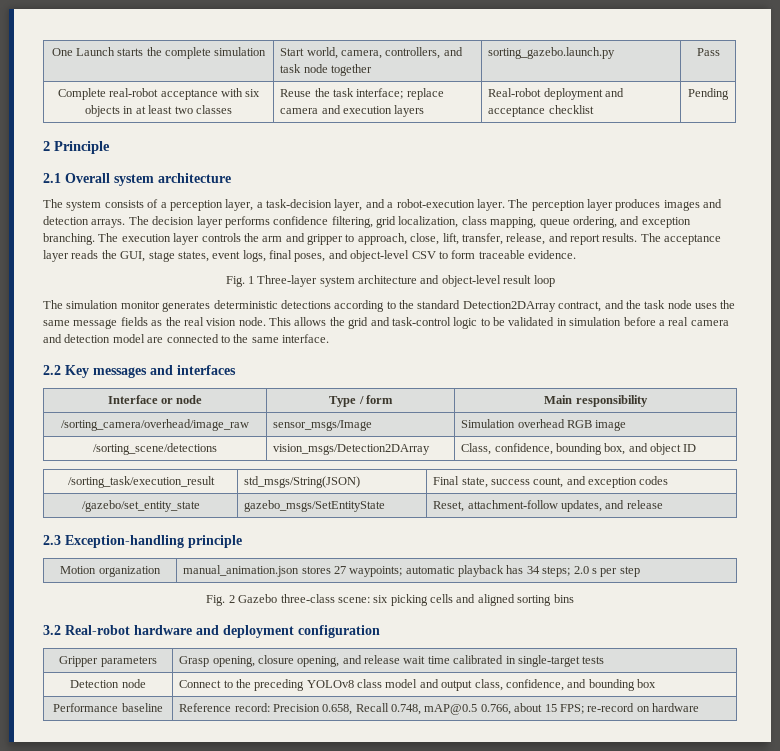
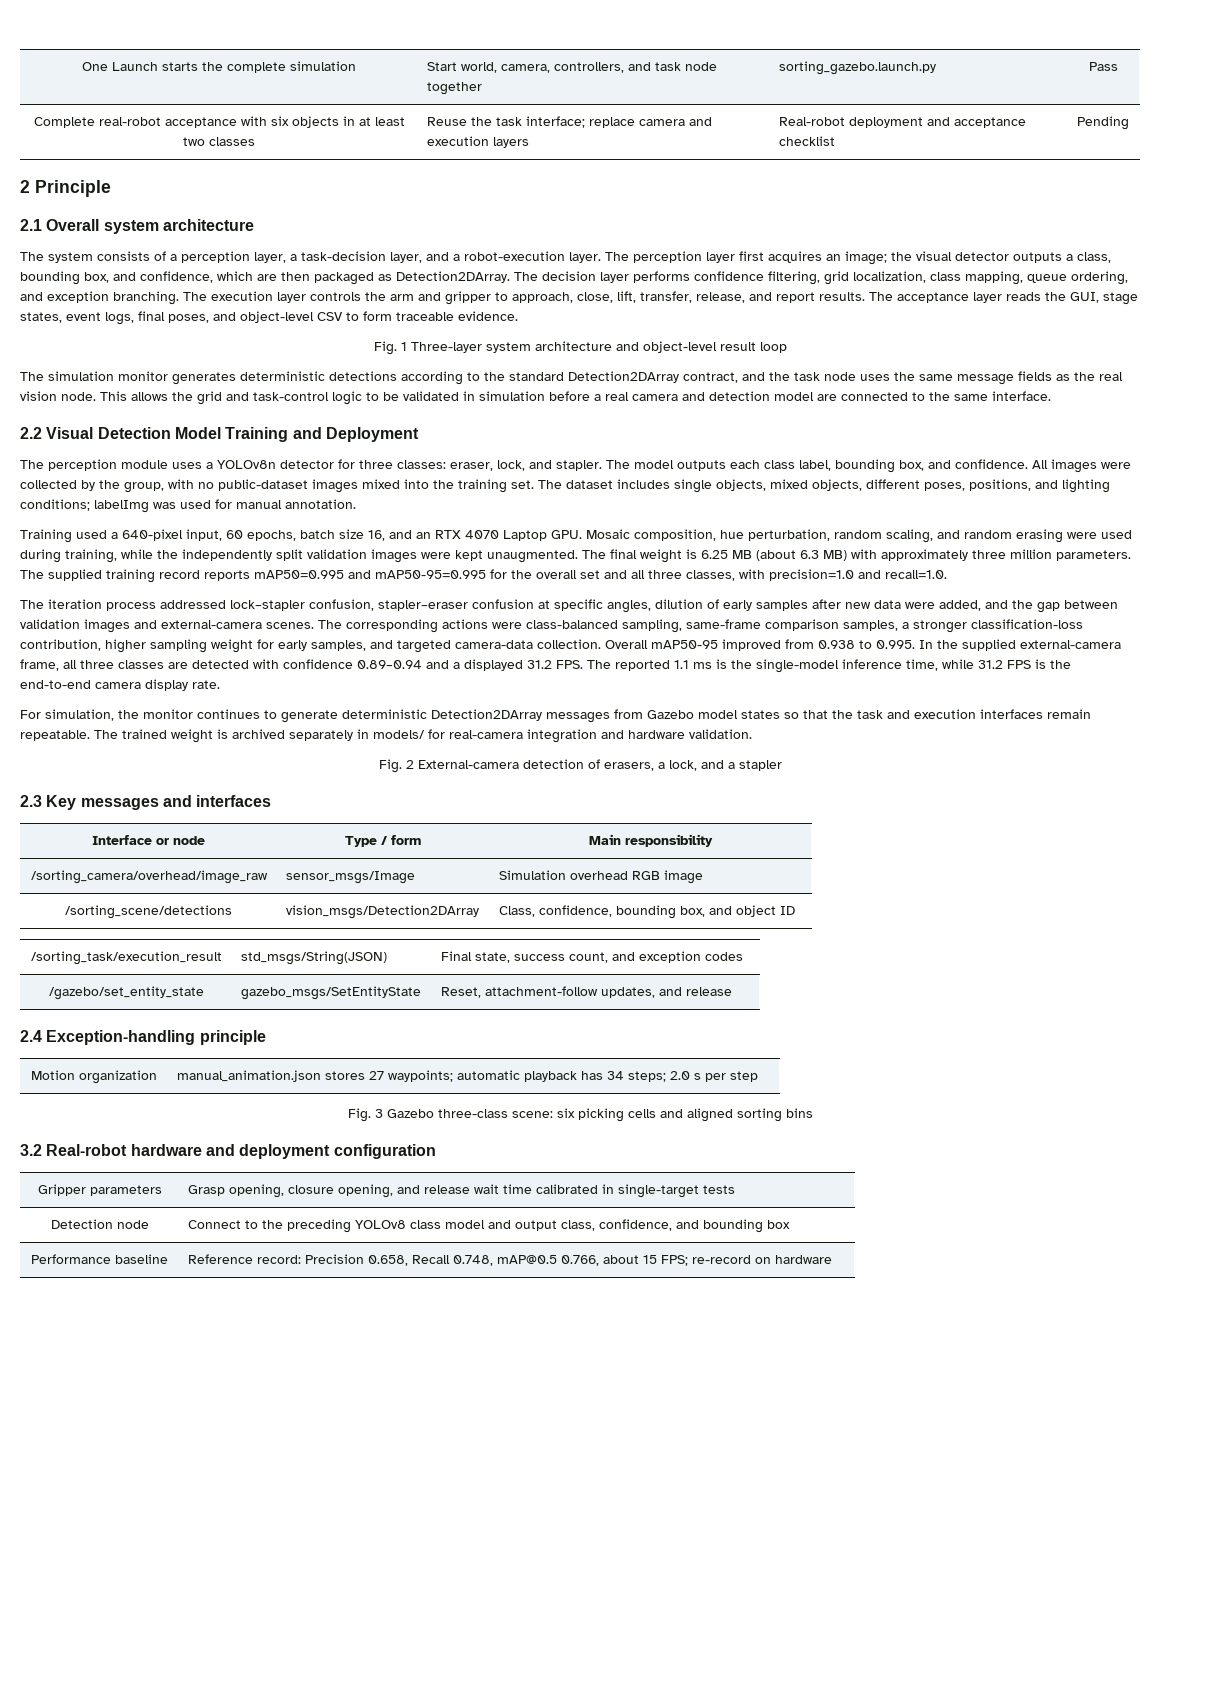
- The perception layer produces images and detection arrays.
+ The perception layer first acquires an image; the visual detector outputs a class, bounding box, and confidence, which are then packaged as Detection2DArray.
- 2.2 Key messages and interfaces
+ 2.2 Visual Detection Model Training and Deployment
+ The perception module uses a YOLOv8n detector for three classes: eraser, lock, and stapler. The model outputs each class label, bounding box, and confidence. All images were collected by the group, with no public-dataset images mixed into the training set. The dataset includes single objects, mixed objects, different poses, positions, and lighting conditions; labelImg was used for manual annotation.
+ Training used a 640-pixel input, 60 epochs, batch size 16, and an RTX 4070 Laptop GPU. Mosaic composition, hue perturbation, random scaling, and random erasing were used during training, while the independently split validation images were kept unaugmented. The final weight is 6.25 MB (about 6.3 MB) with approximately three million parameters. The supplied training record reports mAP50=0.995 and mAP50-95=0.995 for the overall set and all three classes, with precision=1.0 and recall=1.0.
+ The iteration process addressed lock–stapler confusion, stapler–eraser confusion at specific angles, dilution of early samples after new data were added, and the gap between validation images and external-camera scenes. The corresponding actions were class-balanced sampling, same-frame comparison samples, a stronger classification-loss contribution, higher sampling weight for early samples, and targeted camera-data collection. Overall mAP50-95 improved from 0.938 to 0.995. In the supplied external-camera frame, all three classes are detected with confidence 0.89–0.94 and a displayed 31.2 FPS. The reported 1.1 ms is the single-model inference time, while 31.2 FPS is the end-to-end camera display rate.
+ For simulation, the monitor continues to generate deterministic Detection2DArray messages from Gazebo model states so that the task and execution interfaces remain repeatable. The trained weight is archived separately in models/ for real-camera integration and hardware validation.
+ Fig. 2 External-camera detection of erasers, a lock, and a stapler
+ 2.3 Key messages and interfaces
- 2.3 Exception-handling principle
+ 2.4 Exception-handling principle
- Fig. 2 Gazebo three-class scene: six picking cells and aligned sorting bins
+ Fig. 3 Gazebo three-class scene: six picking cells and aligned sorting bins

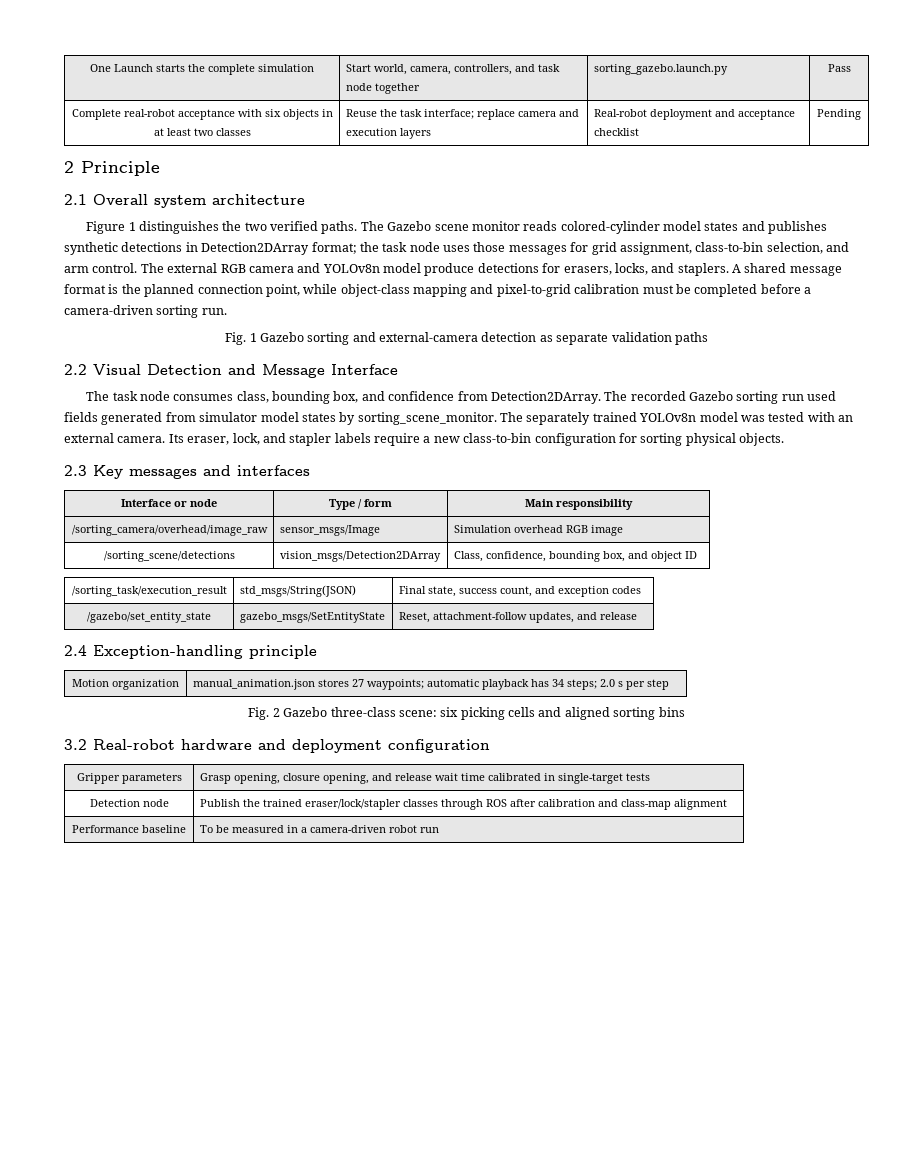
- The system consists of a perception layer, a task-decision layer, and a robot-execution layer. The perception layer first acquires an image; the visual detector outputs a class, bounding box, and confidence, which are then packaged as Detection2DArray. The decision layer performs confidence filtering, grid localization, class mapping, queue ordering, and exception branching. The execution layer controls the arm and gripper to approach, close, lift, transfer, release, and report results. The acceptance layer reads the GUI, stage states, event logs, final poses, and object-level CSV to form traceable evidence.
- Fig. 1 Three-layer system architecture and object-level result loop
- The simulation monitor generates deterministic detections according to the standard Detection2DArray contract, and the task node uses the same message fields as the real vision node. This allows the grid and task-control logic to be validated in simulation before a real camera and detection model are connected to the same interface.
- 2.2 Visual Detection Model Training and Deployment
- The perception module uses a YOLOv8n detector for three classes: eraser, lock, and stapler. The model outputs each class label, bounding box, and confidence. All images were collected by the group, with no public-dataset images mixed into the training set. The dataset includes single objects, mixed objects, different poses, positions, and lighting conditions; labelImg was used for manual annotation.
- Training used a 640-pixel input, 60 epochs, batch size 16, and an RTX 4070 Laptop GPU. Mosaic composition, hue perturbation, random scaling, and random erasing were used during training, while the independently split validation images were kept unaugmented. The final weight is 6.25 MB (about 6.3 MB) with approximately three million parameters. The supplied training record reports mAP50=0.995 and mAP50-95=0.995 for the overall set and all three classes, with precision=1.0 and recall=1.0.
- The iteration process addressed lock–stapler confusion, stapler–eraser confusion at specific angles, dilution of early samples after new data were added, and the gap between validation images and external-camera scenes. The corresponding actions were class-balanced sampling, same-frame comparison samples, a stronger classification-loss contribution, higher sampling weight for early samples, and targeted camera-data collection. Overall mAP50-95 improved from 0.938 to 0.995. In the supplied external-camera frame, all three classes are detected with confidence 0.89–0.94 and a displayed 31.2 FPS. The reported 1.1 ms is the single-model inference time, while 31.2 FPS is the end-to-end camera display rate.
- For simulation, the monitor continues to generate deterministic Detection2DArray messages from Gazebo model states so that the task and execution interfaces remain repeatable. The trained weight is archived separately in models/ for real-camera integration and hardware validation.
- Fig. 2 External-camera detection of erasers, a lock, and a stapler
+ Figure 1 distinguishes the two verified paths. The Gazebo scene monitor reads colored-cylinder model states and publishes synthetic detections in Detection2DArray format; the task node uses those messages for grid assignment, class-to-bin selection, and arm control. The external RGB camera and YOLOv8n model produce detections for erasers, locks, and staplers. A shared message format is the planned connection point, while object-class mapping and pixel-to-grid calibration must be completed before a camera-driven sorting run.
+ Fig. 1 Gazebo sorting and external-camera detection as separate validation paths
+ 2.2 Visual Detection and Message Interface
+ The task node consumes class, bounding box, and confidence from Detection2DArray. The recorded Gazebo sorting run used fields generated from simulator model states by sorting_scene_monitor. The separately trained YOLOv8n model was tested with an external camera. Its eraser, lock, and stapler labels require a new class-to-bin configuration for sorting physical objects.
- Fig. 3 Gazebo three-class scene: six picking cells and aligned sorting bins
+ Fig. 2 Gazebo three-class scene: six picking cells and aligned sorting bins
- Detection node | Connect to the preceding YOLOv8 class model and output class, confidence, and bounding box
- Performance baseline | Reference record: Precision 0.658, Recall 0.748, mAP@0.5 0.766, about 15 FPS; re-record on hardware
+ Detection node | Publish the trained eraser/lock/stapler classes through ROS after calibration and class-map alignment
+ Performance baseline | To be measured in a camera-driven robot run

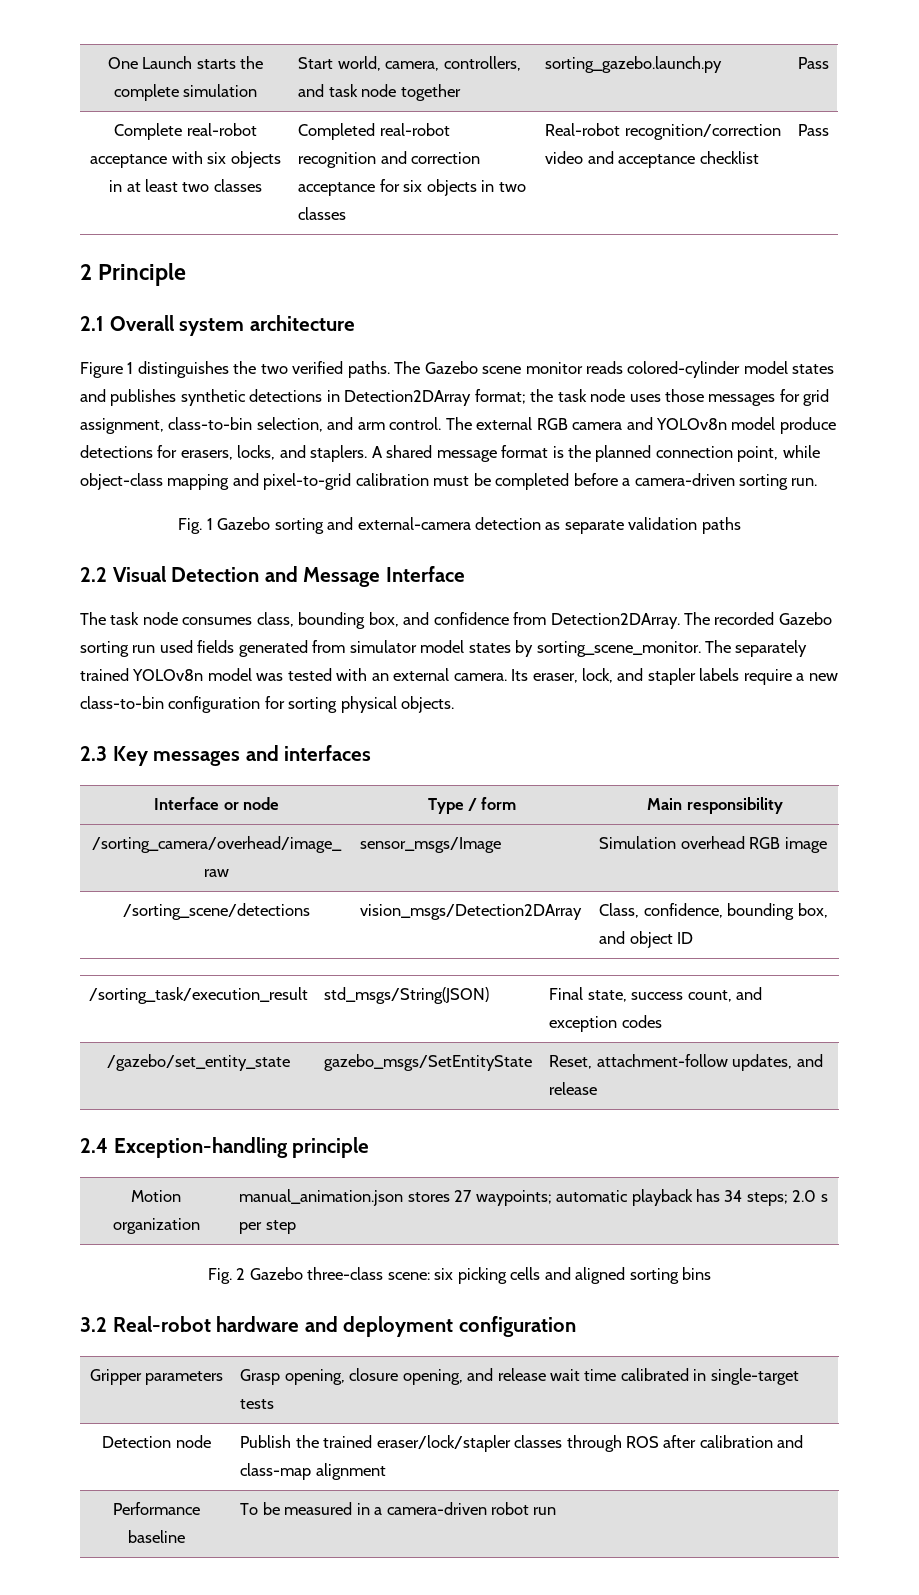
- Complete real-robot acceptance with six objects in at least two classes | Reuse the task interface; replace camera and execution layers | Real-robot deployment and acceptance checklist | Pending
+ Complete real-robot acceptance with six objects in at least two classes | Completed real-robot recognition and correction acceptance for six objects in two classes | Real-robot recognition/correction video and acceptance checklist | Pass

